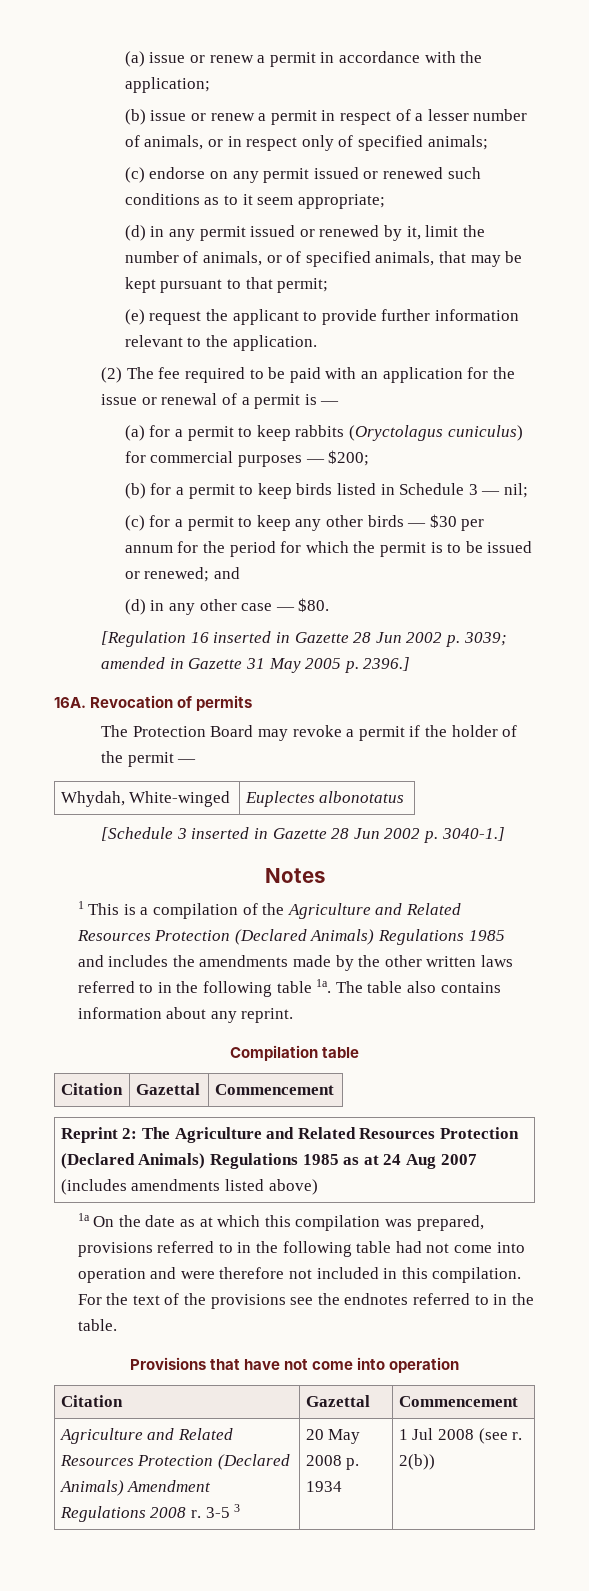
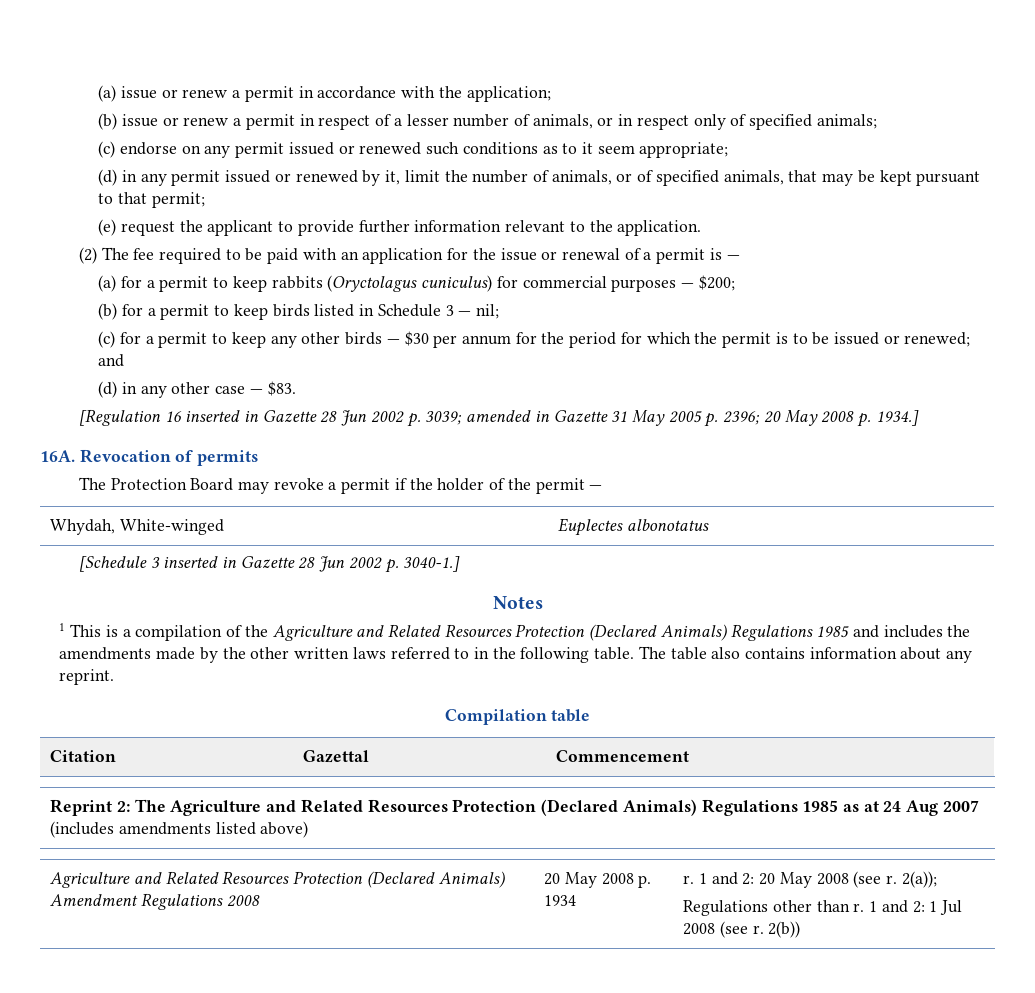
- (d) in any other case — $80.
+ (d) in any other case — $83.
- [Regulation 16 inserted in Gazette 28 Jun 2002 p. 3039; amended in Gazette 31 May 2005 p. 2396.]
+ [Regulation 16 inserted in Gazette 28 Jun 2002 p. 3039; amended in Gazette 31 May 2005 p. 2396; 20 May 2008 p. 1934.]
- 1 This is a compilation of the Agriculture and Related Resources Protection (Declared Animals) Regulations 1985 and includes the amendments made by the other written laws referred to in the following table 1a.
+ 1 This is a compilation of the Agriculture and Related Resources Protection (Declared Animals) Regulations 1985 and includes the amendments made by the other written laws referred to in the following table.
- 1a On the date as at which this compilation was prepared, provisions referred to in the following table had not come into operation and were therefore not included in this compilation. For the text of the provisions see the endnotes referred to in the table.
- Provisions that have not come into operation
- Citation | Gazettal | Commencement
- Agriculture and Related Resources Protection (Declared Animals) Amendment Regulations 2008 r. 3-5 3 | 20 May 2008 p. 1934 | 1 Jul 2008 (see r. 2(b))
+ Agriculture and Related Resources Protection (Declared Animals) Amendment Regulations 2008 | 20 May 2008 p. 1934 | r. 1 and 2: 20 May 2008 (see r. 2(a));
+ Regulations other than r. 1 and 2: 1 Jul 2008 (see r. 2(b))

